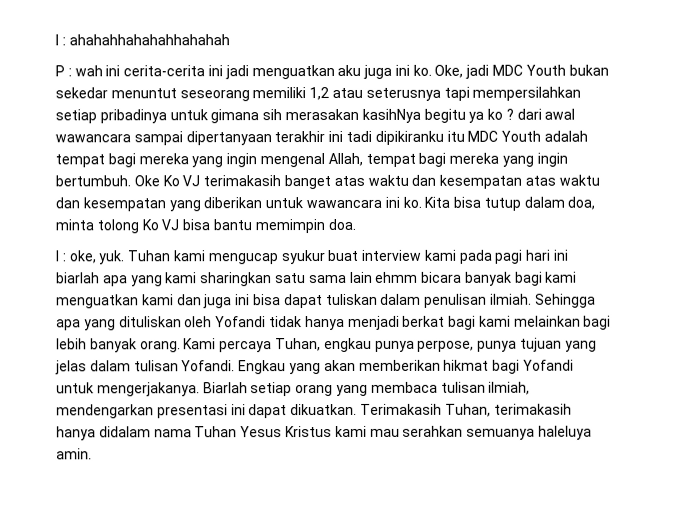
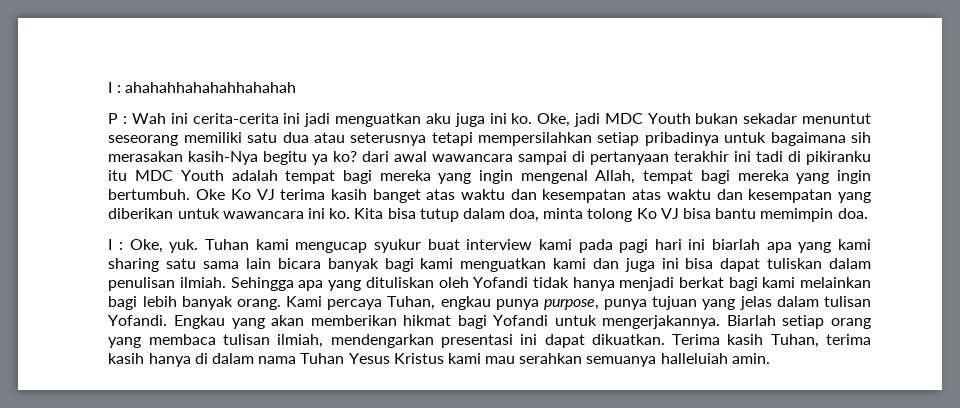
- P : wah ini cerita-cerita ini jadi menguatkan aku juga ini ko.
+ P : Wah ini cerita-cerita ini jadi menguatkan aku juga ini ko.
- Oke, jadi MDC Youth bukan sekedar menuntut seseorang memiliki 1,2 atau seterusnya tapi mempersilahkan setiap pribadinya untuk gimana sih merasakan kasihNya begitu ya ko ? dari awal wawancara sampai dipertanyaan terakhir ini tadi dipikiranku itu MDC Youth adalah tempat bagi mereka yang ingin mengenal Allah, tempat bagi mereka yang ingin bertumbuh.
+ Oke, jadi MDC Youth bukan sekadar menuntut seseorang memiliki satu dua atau seterusnya tetapi mempersilahkan setiap pribadinya untuk bagaimana sih merasakan kasih-Nya begitu ya ko? dari awal wawancara sampai di pertanyaan terakhir ini tadi di pikiranku itu MDC Youth adalah tempat bagi mereka yang ingin mengenal Allah, tempat bagi mereka yang ingin bertumbuh.
- Oke Ko VJ terimakasih banget atas waktu dan kesempatan atas waktu dan kesempatan yang diberikan untuk wawancara ini ko.
+ Oke Ko VJ terima kasih banget atas waktu dan kesempatan atas waktu dan kesempatan yang diberikan untuk wawancara ini ko.
- I : oke, yuk.
+ I : Oke, yuk.
- Tuhan kami mengucap syukur buat interview kami pada pagi hari ini biarlah apa yang kami sharingkan satu sama lain ehmm bicara banyak bagi kami menguatkan kami dan juga ini bisa dapat tuliskan dalam penulisan ilmiah.
+ Tuhan kami mengucap syukur buat interview kami pada pagi hari ini biarlah apa yang kami sharing satu sama lain bicara banyak bagi kami menguatkan kami dan juga ini bisa dapat tuliskan dalam penulisan ilmiah.
- Kami percaya Tuhan, engkau punya perpose, punya tujuan yang jelas dalam tulisan Yofandi.
+ Kami percaya Tuhan, engkau punya purpose, punya tujuan yang jelas dalam tulisan Yofandi.
- Engkau yang akan memberikan hikmat bagi Yofandi untuk mengerjakanya.
+ Engkau yang akan memberikan hikmat bagi Yofandi untuk mengerjakannya.
- Terimakasih Tuhan, terimakasih hanya didalam nama Tuhan Yesus Kristus kami mau serahkan semuanya haleluya amin.
+ Terima kasih Tuhan, terima kasih hanya di dalam nama Tuhan Yesus Kristus kami mau serahkan semuanya halleluiah amin.

